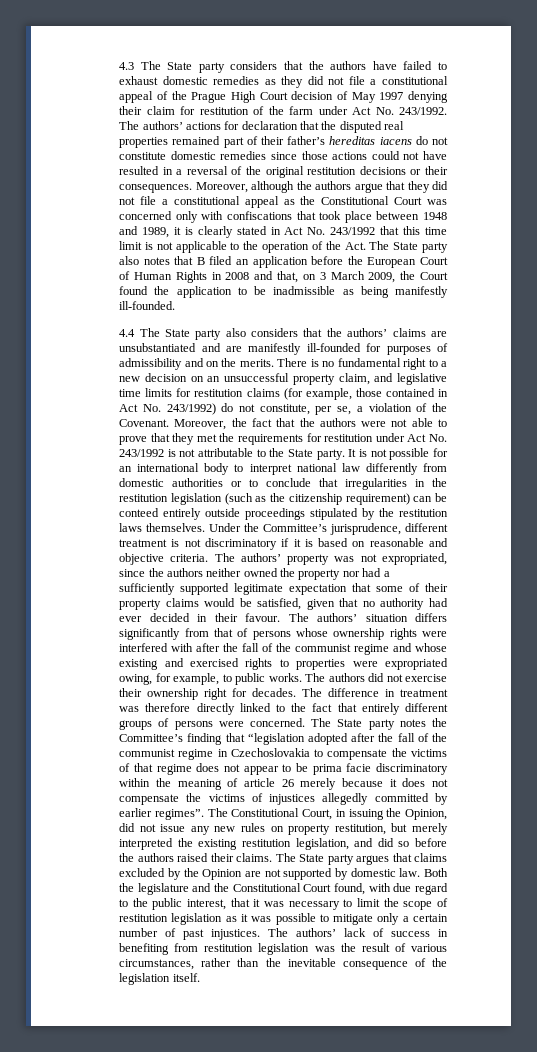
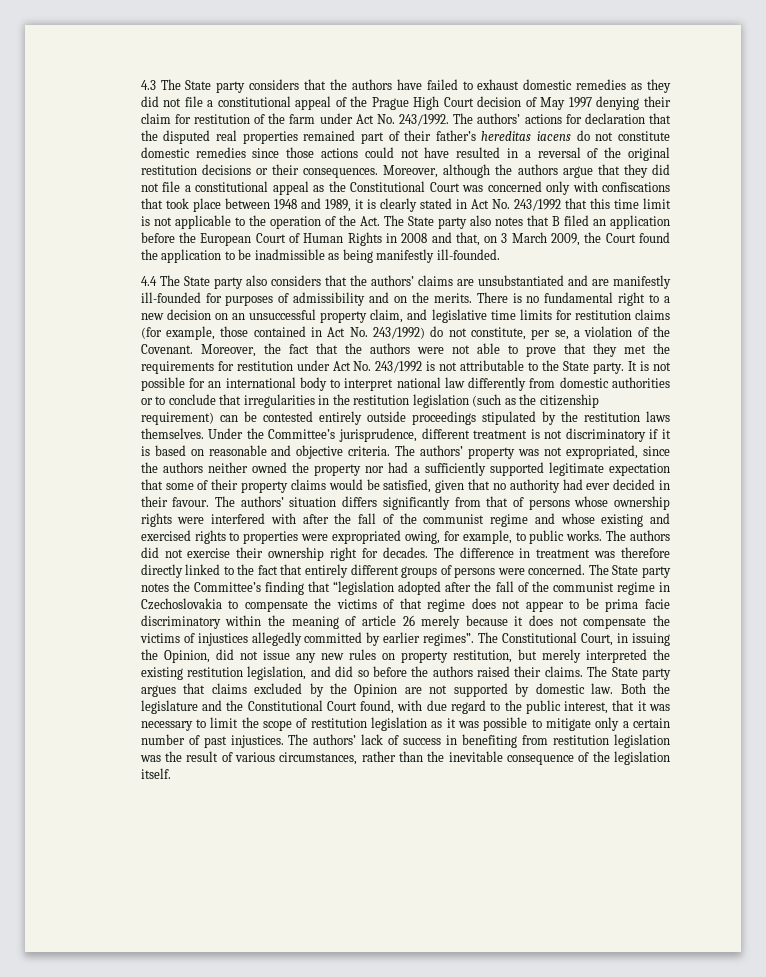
- It is not possible for an international body to interpret national law differently from domestic authorities or to conclude that irregularities in the restitution legislation (such as the citizenship requirement) can be conteed entirely outside proceedings stipulated by the restitution laws themselves.
+ It is not possible for an international body to interpret national law differently from domestic authorities or to conclude that irregularities in the restitution legislation (such as the citizenship requirement) can be contested entirely outside proceedings stipulated by the restitution laws themselves.

